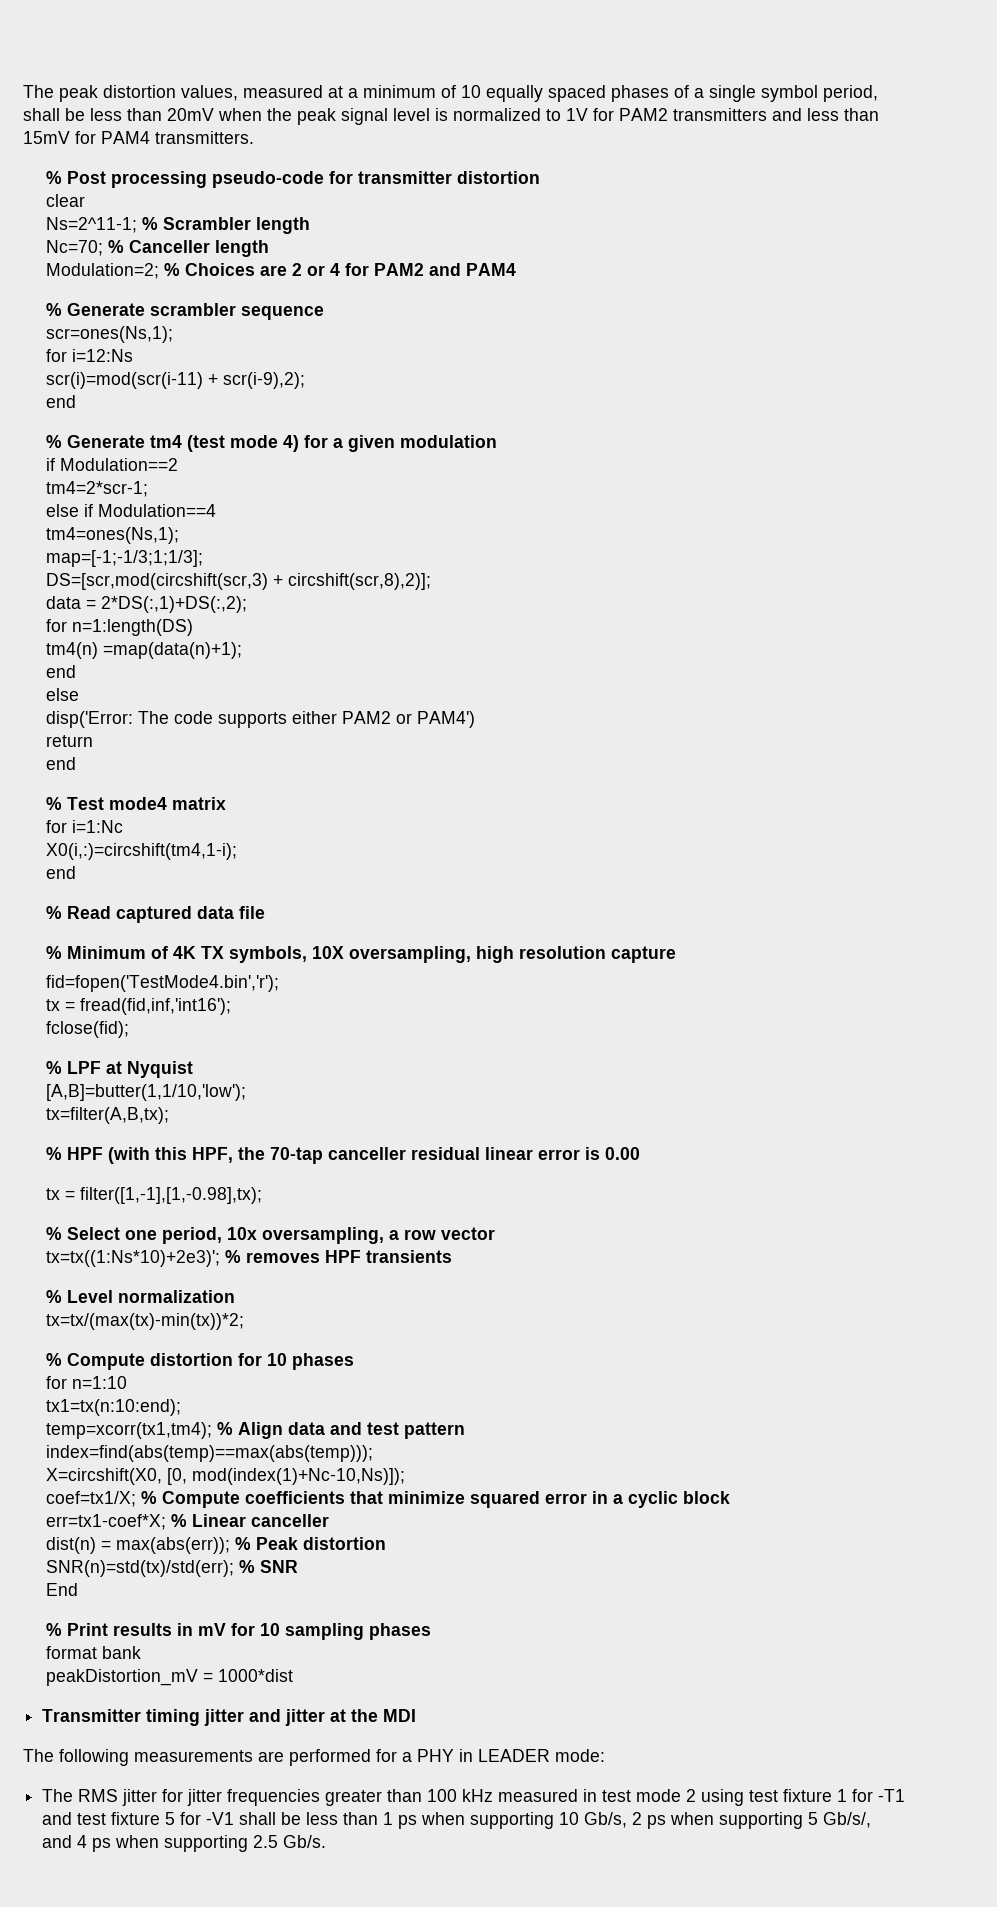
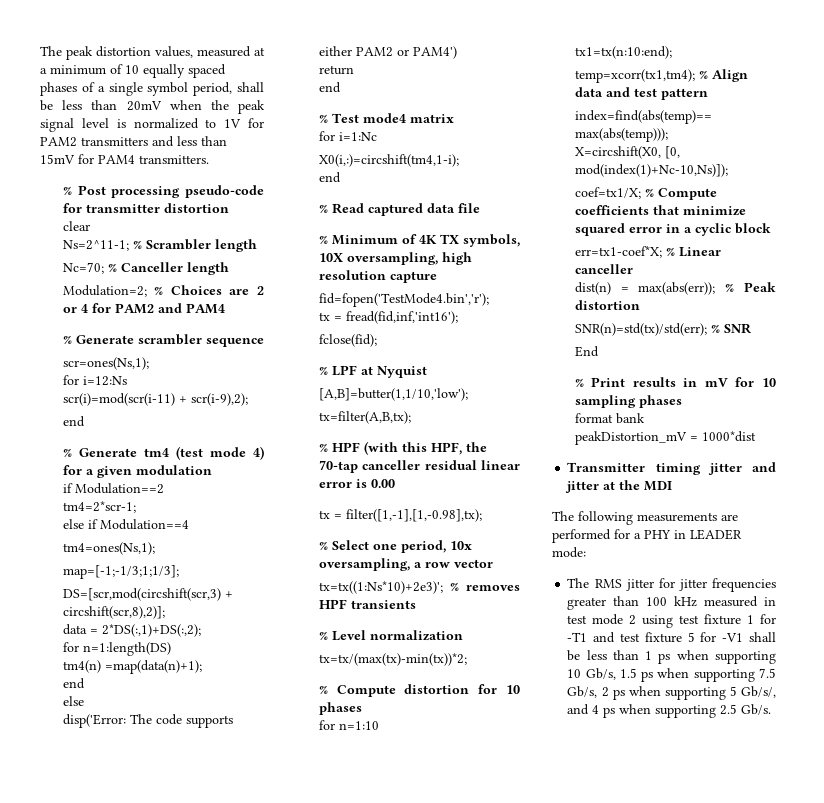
- The RMS jitter for jitter frequencies greater than 100 kHz measured in test mode 2 using test fixture 1 for -T1 and test fixture 5 for -V1 shall be less than 1 ps when supporting 10 Gb/s, 2 ps when supporting 5 Gb/s/, and 4 ps when supporting 2.5 Gb/s.
+ The RMS jitter for jitter frequencies greater than 100 kHz measured in test mode 2 using test fixture 1 for -T1 and test fixture 5 for -V1 shall be less than 1 ps when supporting 10 Gb/s, 1.5 ps when supporting 7.5 Gb/s, 2 ps when supporting 5 Gb/s/, and 4 ps when supporting 2.5 Gb/s.

